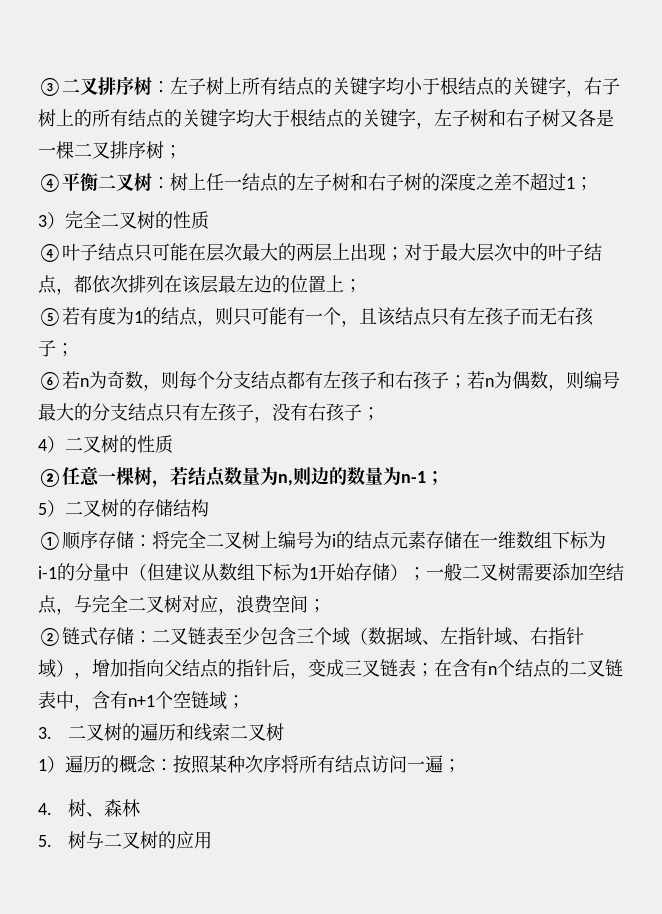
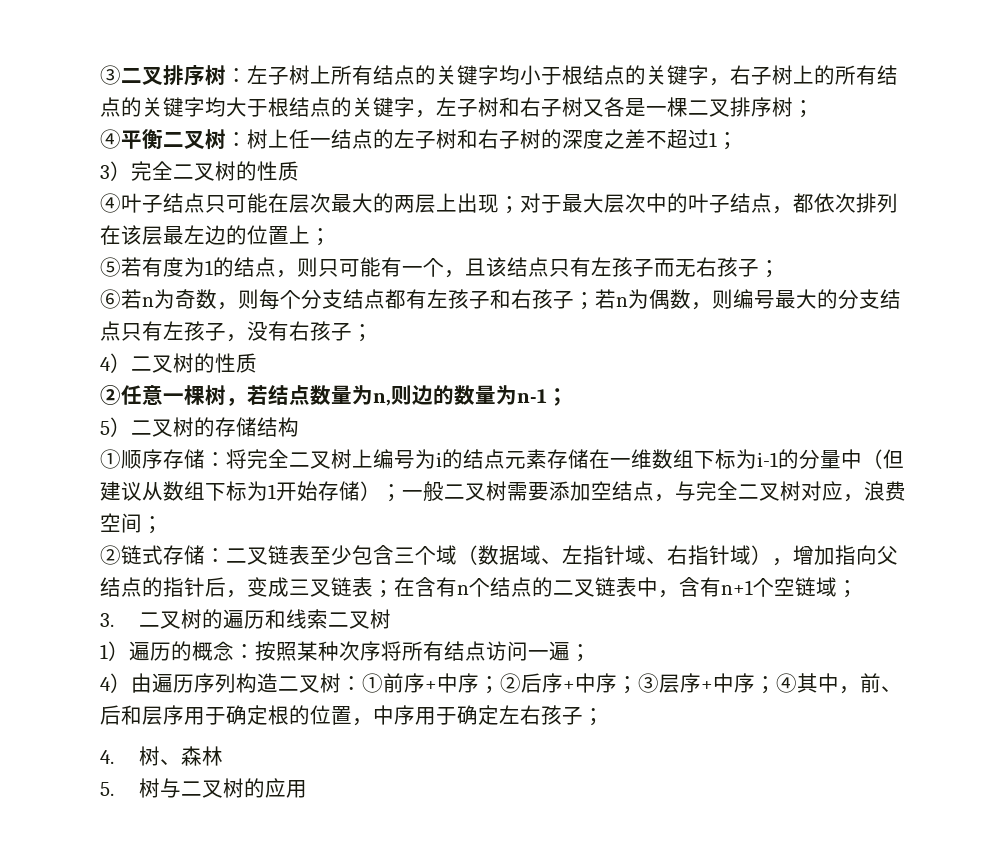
+ 4）由遍历序列构造二叉树：①前序+中序；②后序+中序；③层序+中序；④其中，前、后和层序用于确定根的位置，中序用于确定左右孩子；

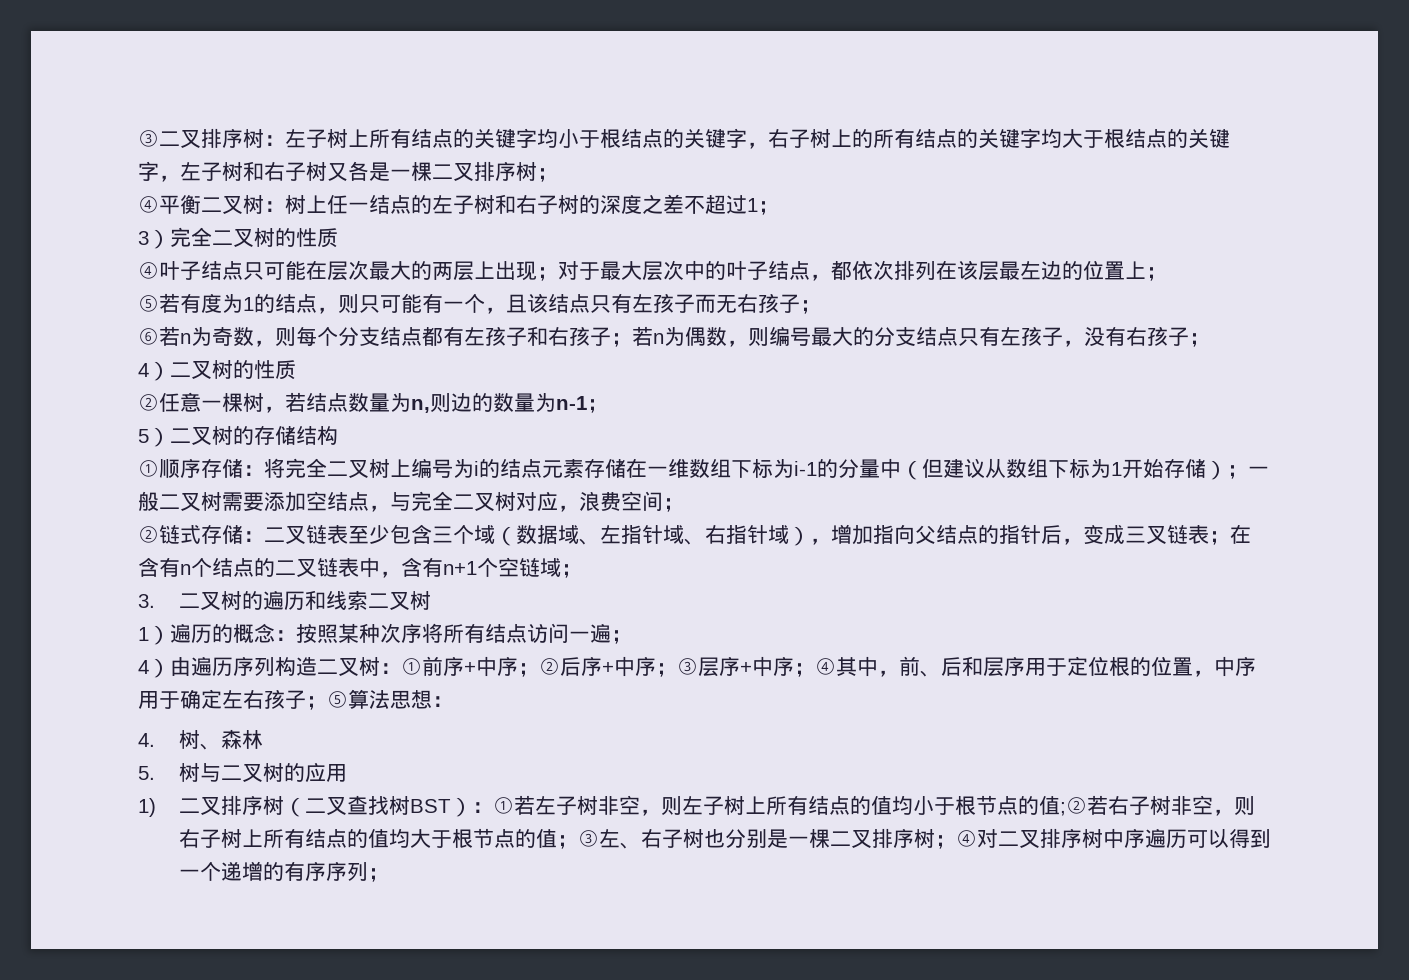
- 4）由遍历序列构造二叉树：①前序+中序；②后序+中序；③层序+中序；④其中，前、后和层序用于确定根的位置，中序用于确定左右孩子；
+ 4）由遍历序列构造二叉树：①前序+中序；②后序+中序；③层序+中序；④其中，前、后和层序用于定位根的位置，中序用于确定左右孩子；⑤算法思想：
+ 1)二叉排序树（二叉查找树BST）：①若左子树非空，则左子树上所有结点的值均小于根节点的值;②若右子树非空，则右子树上所有结点的值均大于根节点的值；③左、右子树也分别是一棵二叉排序树；④对二叉排序树中序遍历可以得到一个递增的有序序列；

